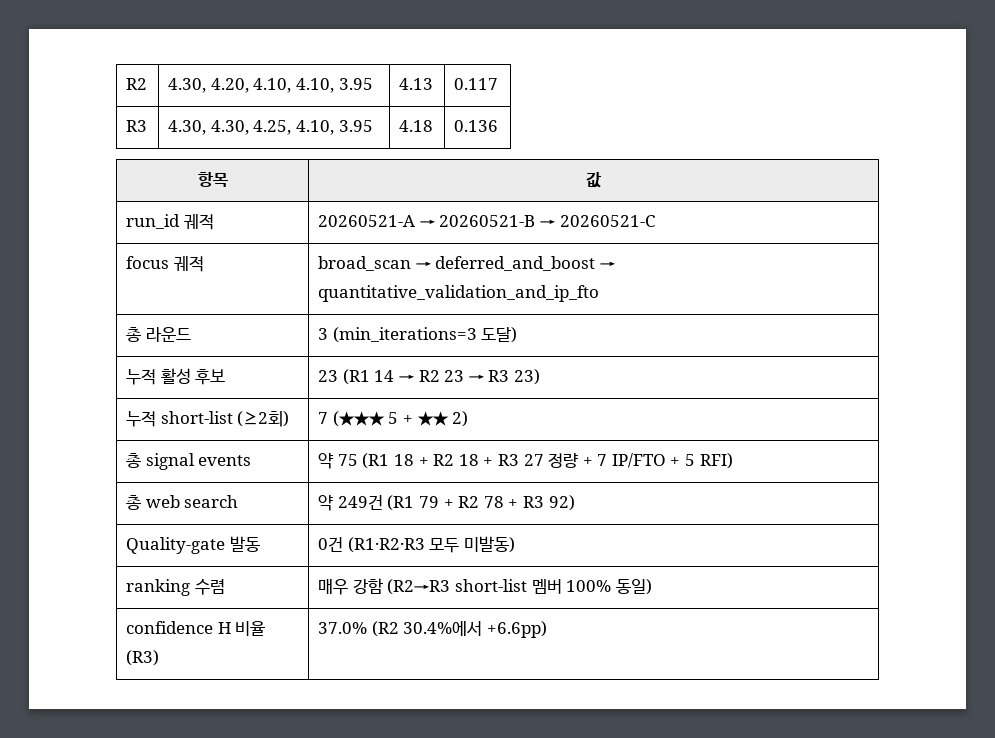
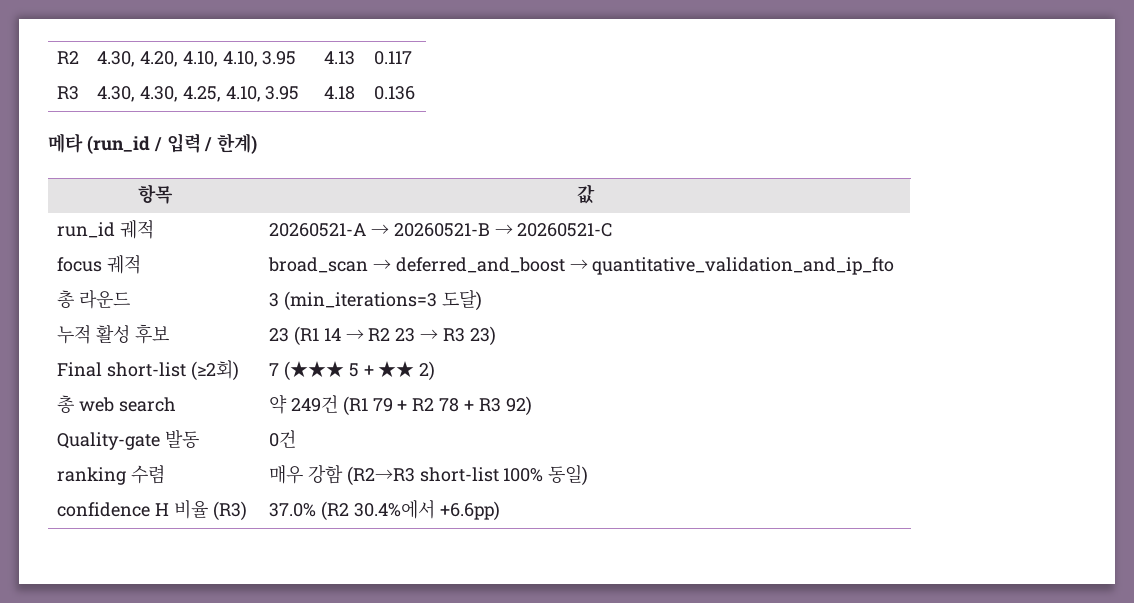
+ 메타 (run_id / 입력 / 한계)
- 누적 short-list (≥2회) | 7 (★★★ 5 + ★★ 2)
+ Final short-list (≥2회) | 7 (★★★ 5 + ★★ 2)
- 총 signal events | 약 75 (R1 18 + R2 18 + R3 27 정량 + 7 IP/FTO + 5 RFI)
- Quality-gate 발동 | 0건 (R1·R2·R3 모두 미발동)
+ Quality-gate 발동 | 0건
- ranking 수렴 | 매우 강함 (R2→R3 short-list 멤버 100% 동일)
+ ranking 수렴 | 매우 강함 (R2→R3 short-list 100% 동일)

